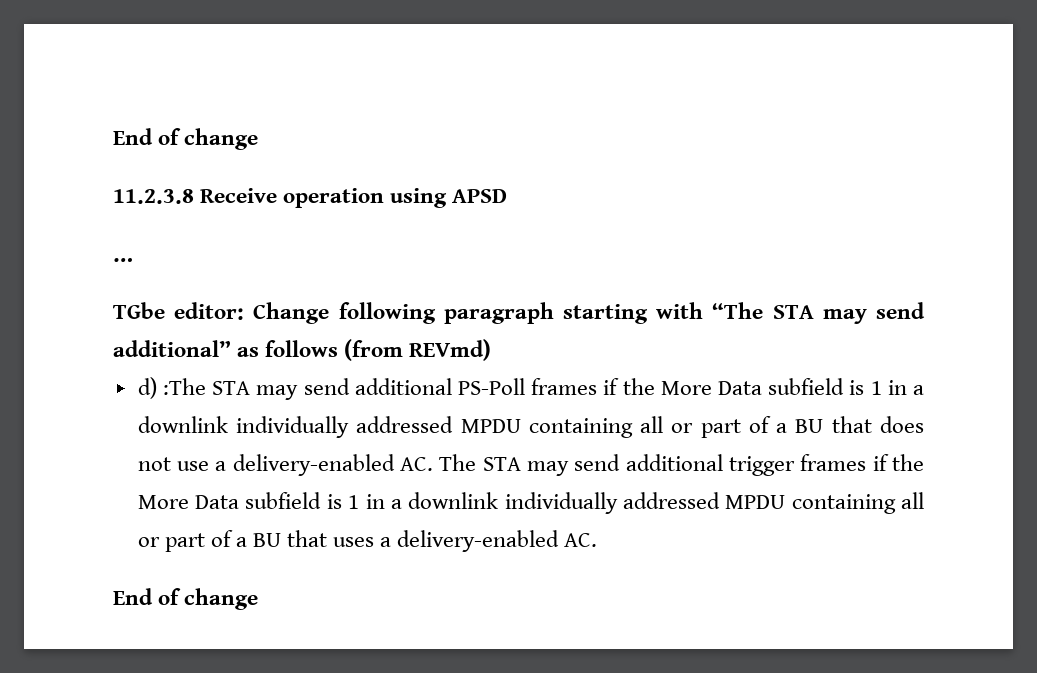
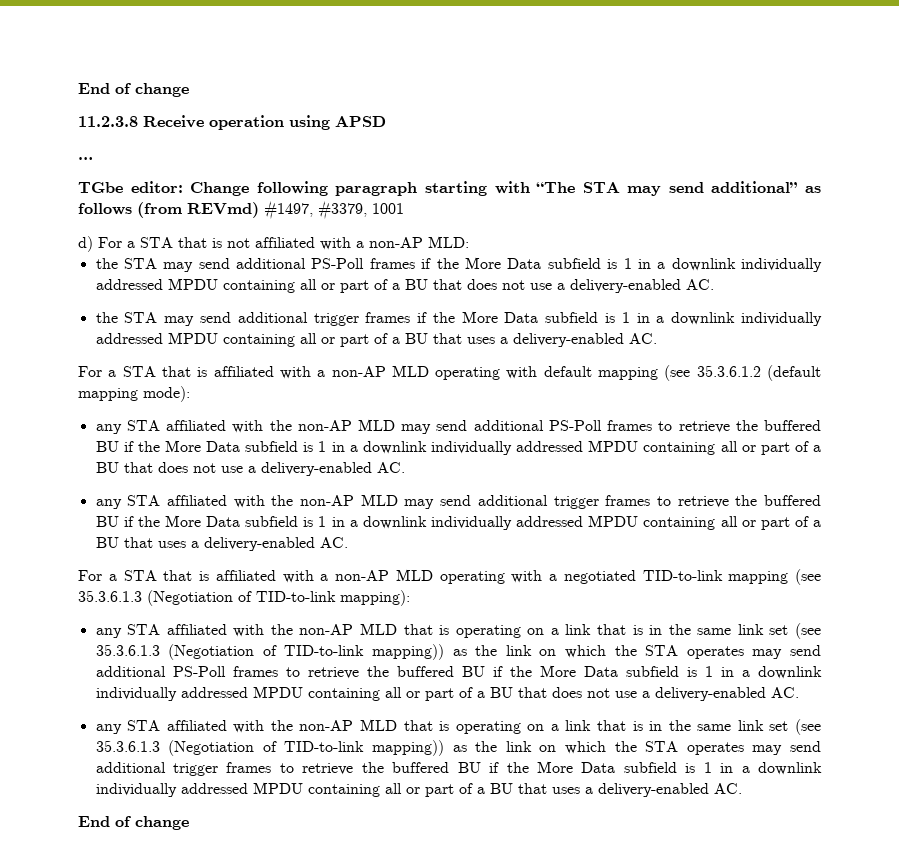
- Change following paragraph starting with “The STA may send additional” as follows (from REVmd)
- d) :The STA may send additional PS-Poll frames if the More Data subfield is 1 in a downlink individually addressed MPDU containing all or part of a BU that does not use a delivery-enabled AC. The STA may send additional trigger frames if the More Data subfield is 1 in a downlink individually addressed MPDU containing all or part of a BU that uses a delivery-enabled AC.
+ Change following paragraph starting with “The STA may send additional” as follows (from REVmd) #1497, #3379, 1001
+ d) For a STA that is not affiliated with a non-AP MLD:
+ the STA may send additional PS-Poll frames if the More Data subfield is 1 in a downlink individually addressed MPDU containing all or part of a BU that does not use a delivery-enabled AC.
+ the STA may send additional trigger frames if the More Data subfield is 1 in a downlink individually addressed MPDU containing all or part of a BU that uses a delivery-enabled AC.
+ For a STA that is affiliated with a non-AP MLD operating with default mapping (see 35.3.6.1.2 (default mapping mode):
+ any STA affiliated with the non-AP MLD may send additional PS-Poll frames to retrieve the buffered BU if the More Data subfield is 1 in a downlink individually addressed MPDU containing all or part of a BU that does not use a delivery-enabled AC.
+ any STA affiliated with the non-AP MLD may send additional trigger frames to retrieve the buffered BU if the More Data subfield is 1 in a downlink individually addressed MPDU containing all or part of a BU that uses a delivery-enabled AC.
+ For a STA that is affiliated with a non-AP MLD operating with a negotiated TID-to-link mapping (see 35.3.6.1.3 (Negotiation of TID-to-link mapping):
+ any STA affiliated with the non-AP MLD that is operating on a link that is in the same link set (see 35.3.6.1.3 (Negotiation of TID-to-link mapping)) as the link on which the STA operates may send additional PS-Poll frames to retrieve the buffered BU if the More Data subfield is 1 in a downlink individually addressed MPDU containing all or part of a BU that does not use a delivery-enabled AC.
+ any STA affiliated with the non-AP MLD that is operating on a link that is in the same link set (see 35.3.6.1.3 (Negotiation of TID-to-link mapping)) as the link on which the STA operates may send additional trigger frames to retrieve the buffered BU if the More Data subfield is 1 in a downlink individually addressed MPDU containing all or part of a BU that uses a delivery-enabled AC.

